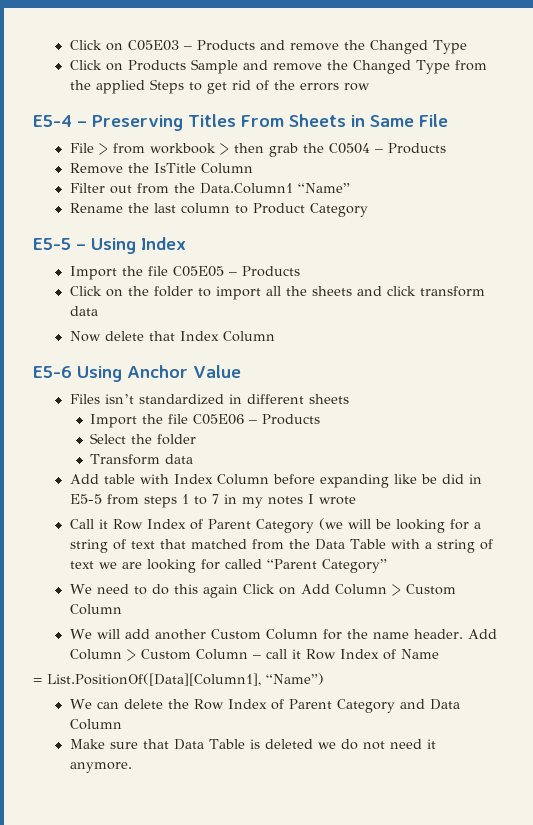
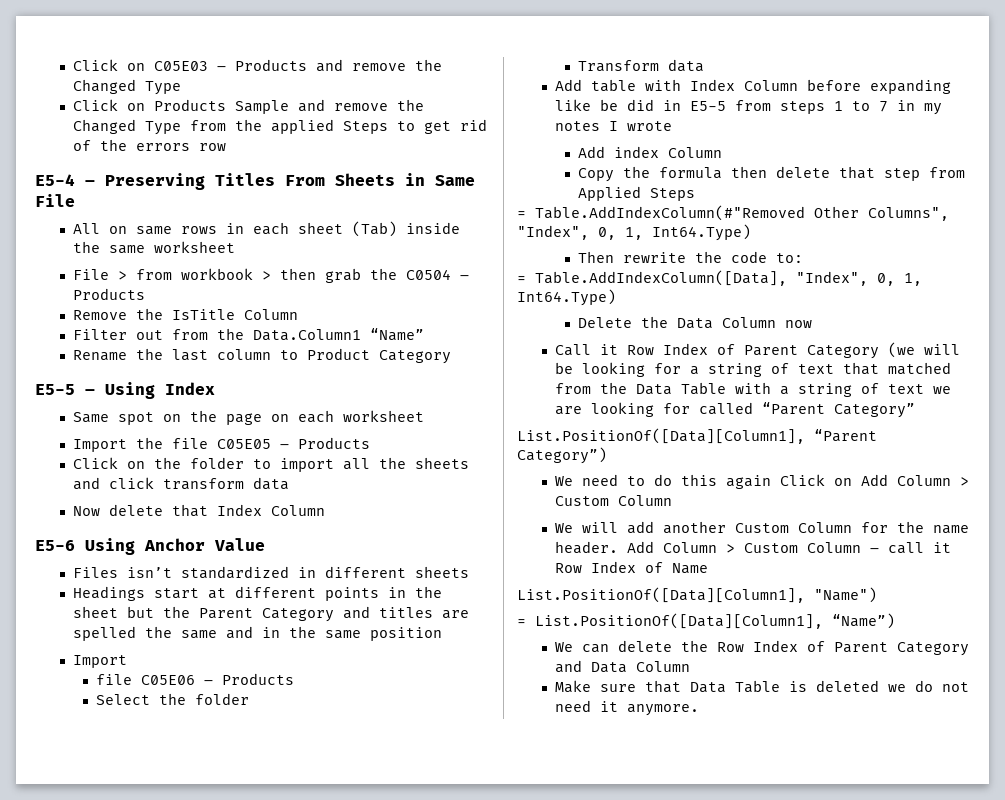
+ All on same rows in each sheet (Tab) inside the same worksheet
+ Same spot on the page on each worksheet
- Import the file C05E06 – Products
+ Headings start at different points in the sheet but the Parent Category and titles are spelled the same and in the same position
+ Import
+ file C05E06 – Products
+ Add index Column
+ Copy the formula then delete that step from Applied Steps
+ = Table.AddIndexColumn(#"Removed Other Columns", "Index", 0, 1, Int64.Type)
+ Then rewrite the code to:
+ = Table.AddIndexColumn([Data], "Index", 0, 1, Int64.Type)
+ Delete the Data Column now
+ List.PositionOf([Data][Column1], “Parent Category”)
  Add Column > Custom Column – call it Row Index of Name
+ List.PositionOf([Data][Column1], "Name")

